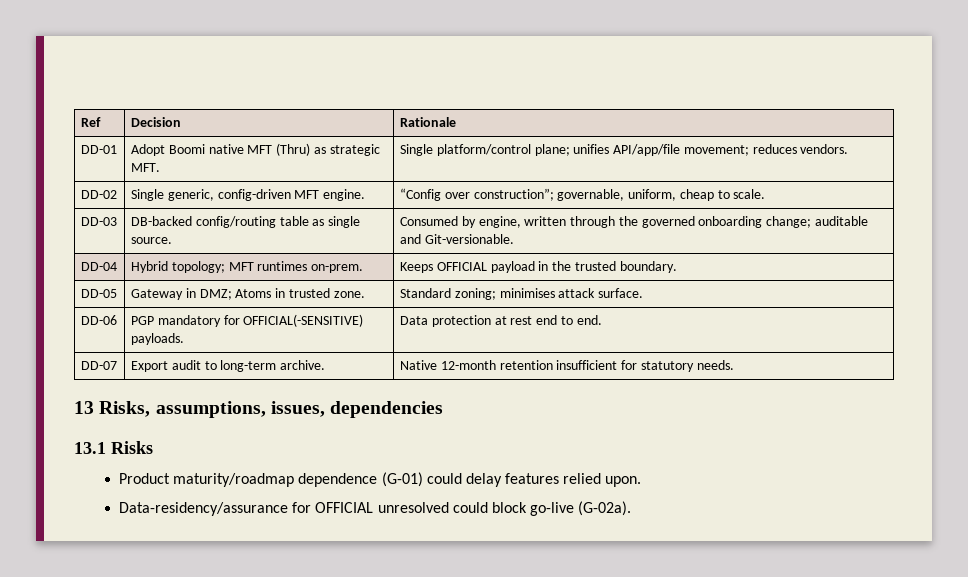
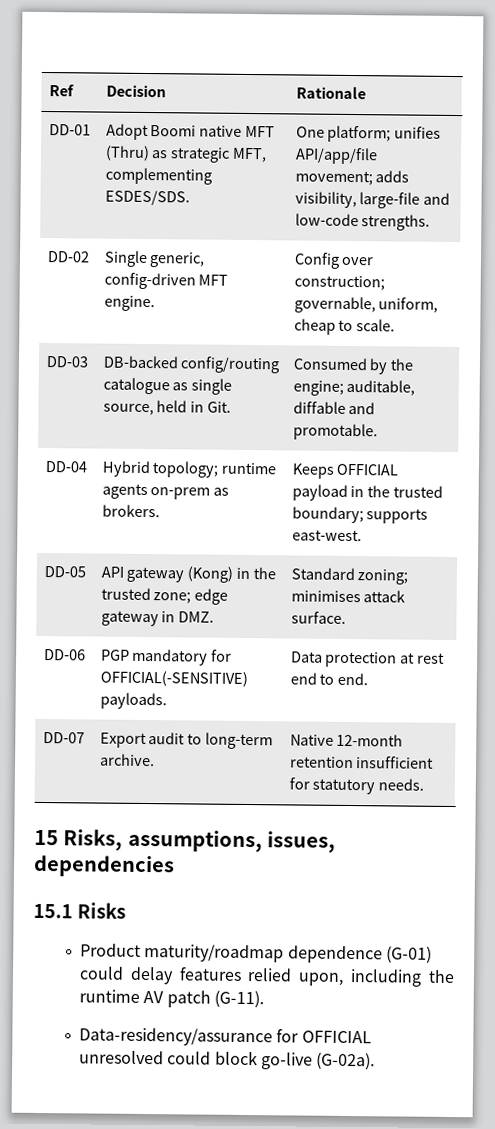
- DD-01 | Adopt Boomi native MFT (Thru) as strategic MFT. | Single platform/control plane; unifies API/app/file movement; reduces vendors.
+ DD-01 | Adopt Boomi native MFT (Thru) as strategic MFT, complementing ESDES/SDS. | One platform; unifies API/app/file movement; adds visibility, large-file and low-code strengths.
- DD-02 | Single generic, config-driven MFT engine. | “Config over construction”; governable, uniform, cheap to scale.
+ DD-02 | Single generic, config-driven MFT engine. | Config over construction; governable, uniform, cheap to scale.
- DD-03 | DB-backed config/routing table as single source. | Consumed by engine, written through the governed onboarding change; auditable and Git-versionable.
- DD-04 | Hybrid topology; MFT runtimes on-prem. | Keeps OFFICIAL payload in the trusted boundary.
- DD-05 | Gateway in DMZ; Atoms in trusted zone. | Standard zoning; minimises attack surface.
+ DD-03 | DB-backed config/routing catalogue as single source, held in Git. | Consumed by the engine; auditable, diffable and promotable.
+ DD-04 | Hybrid topology; runtime agents on-prem as brokers. | Keeps OFFICIAL payload in the trusted boundary; supports east-west.
+ DD-05 | API gateway (Kong) in the trusted zone; edge gateway in DMZ. | Standard zoning; minimises attack surface.
- 13 Risks, assumptions, issues, dependencies
+ 15 Risks, assumptions, issues, dependencies
- 13.1 Risks
+ 15.1 Risks
- Product maturity/roadmap dependence (G-01) could delay features relied upon.
+ Product maturity/roadmap dependence (G-01) could delay features relied upon, including the runtime AV patch (G-11).

